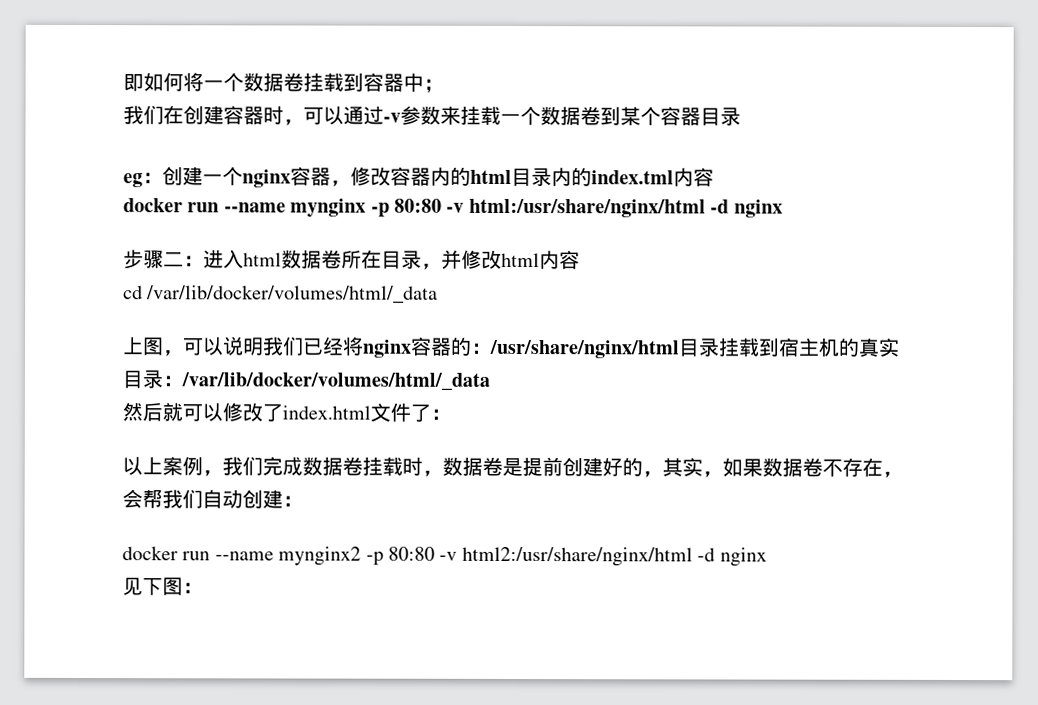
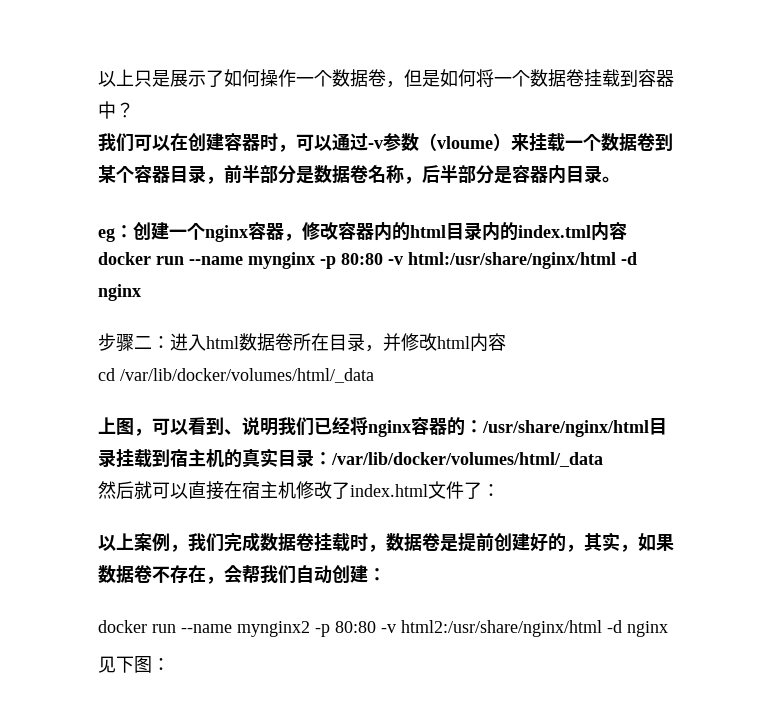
- 即如何将一个数据卷挂载到容器中；
- 我们在创建容器时，可以通过-v参数来挂载一个数据卷到某个容器目录
+ 以上只是展示了如何操作一个数据卷，但是如何将一个数据卷挂载到容器中？
+ 我们可以在创建容器时，可以通过-v参数（vloume）来挂载一个数据卷到某个容器目录，前半部分是数据卷名称，后半部分是容器内目录。
- 上图，可以说明我们已经将nginx容器的：/usr/share/nginx/html目录挂载到宿主机的真实目录：/var/lib/docker/volumes/html/_data
+ 上图，可以看到、说明我们已经将nginx容器的：/usr/share/nginx/html目录挂载到宿主机的真实目录：/var/lib/docker/volumes/html/_data
- 然后就可以修改了index.html文件了：
+ 然后就可以直接在宿主机修改了index.html文件了：

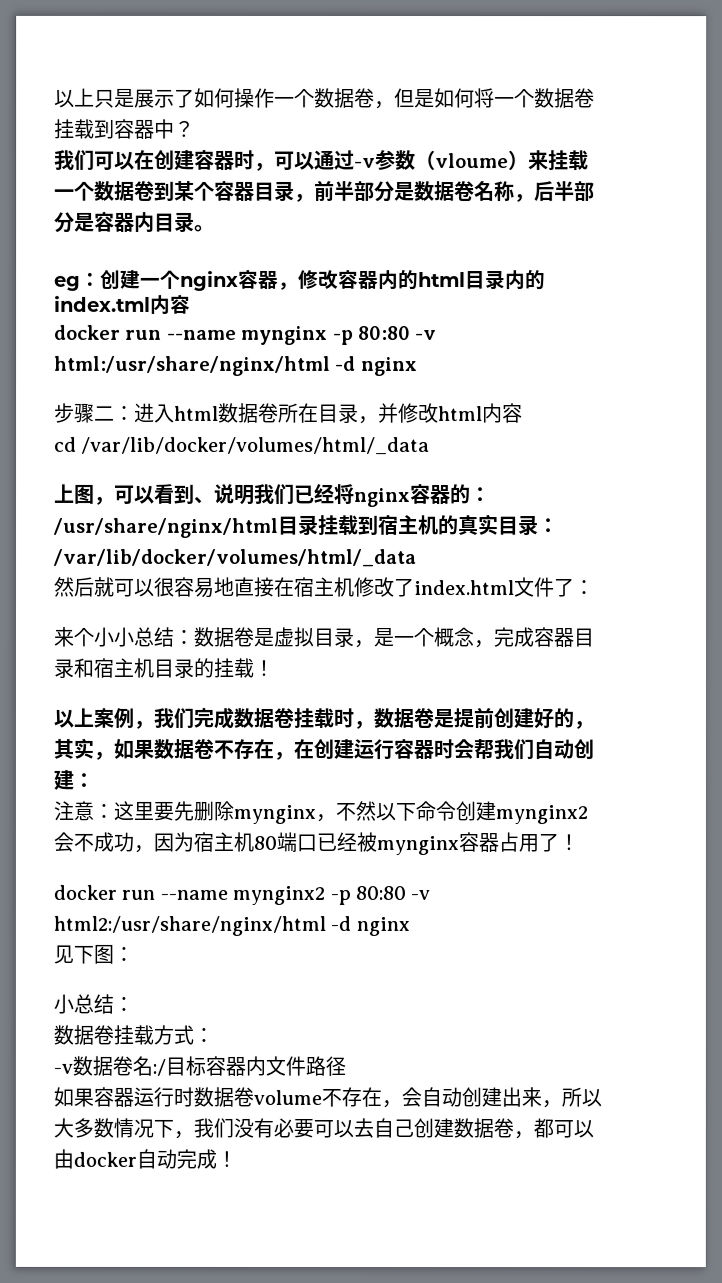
- 然后就可以直接在宿主机修改了index.html文件了：
+ 然后就可以很容易地直接在宿主机修改了index.html文件了：
+ 来个小小总结：数据卷是虚拟目录，是一个概念，完成容器目录和宿主机目录的挂载！
- 以上案例，我们完成数据卷挂载时，数据卷是提前创建好的，其实，如果数据卷不存在，会帮我们自动创建：
+ 以上案例，我们完成数据卷挂载时，数据卷是提前创建好的，其实，如果数据卷不存在，在创建运行容器时会帮我们自动创建：
+ 注意：这里要先删除mynginx，不然以下命令创建mynginx2会不成功，因为宿主机80端口已经被mynginx容器占用了！
  见下图：
+ 小总结：
+ 数据卷挂载方式：
+ -v数据卷名:/目标容器内文件路径
+ 如果容器运行时数据卷volume不存在，会自动创建出来，所以大多数情况下，我们没有必要可以去自己创建数据卷，都可以由docker自动完成！

